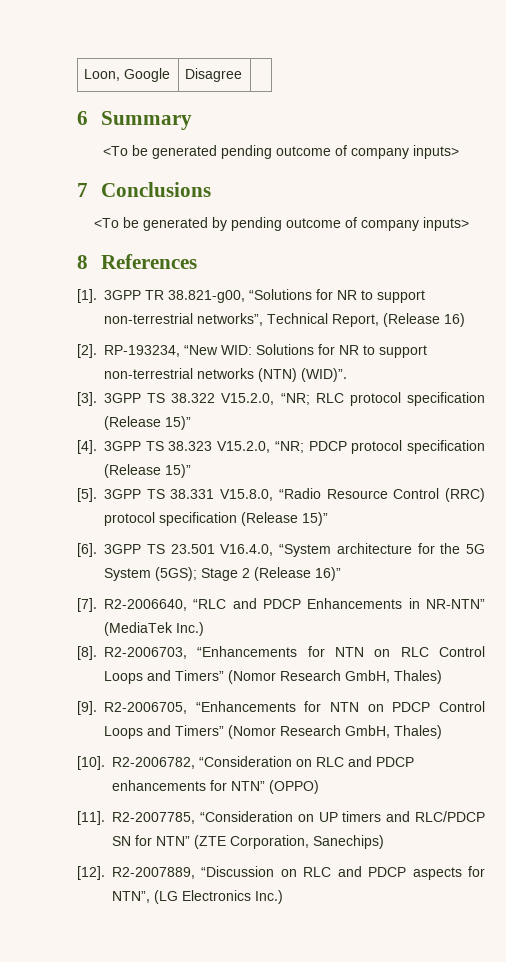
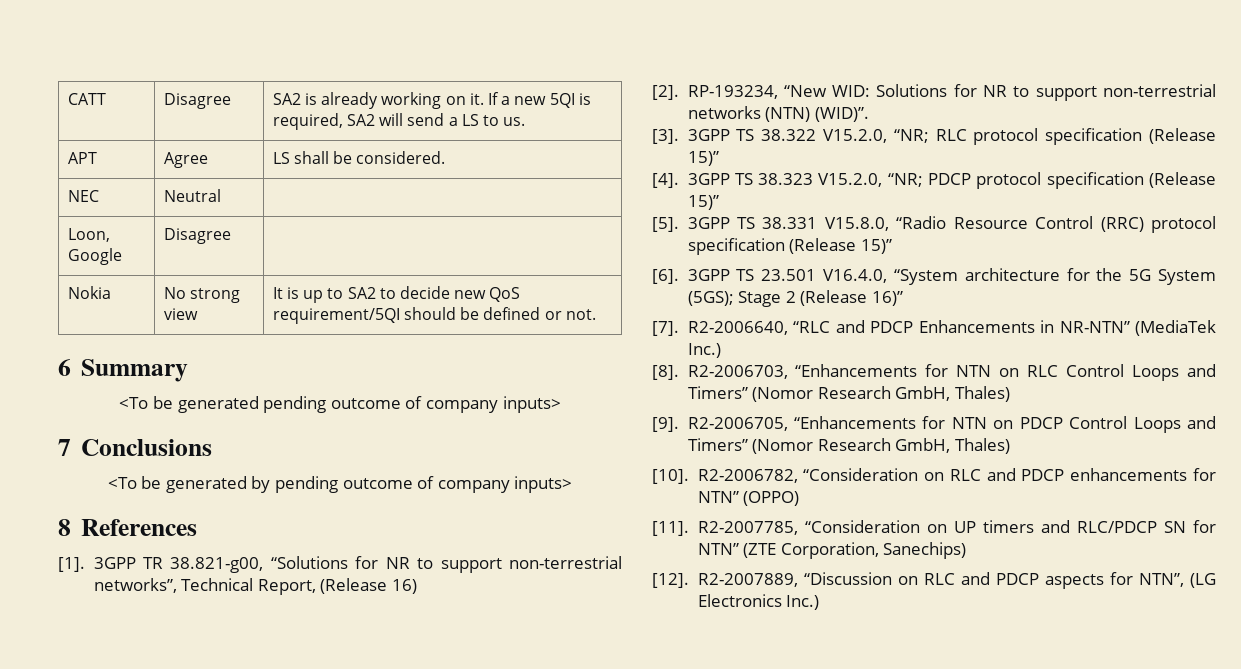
+ CATT | Disagree | SA2 is already working on it. If a new 5QI is required, SA2 will send a LS to us.
+ APT | Agree | LS shall be considered.
+ NEC | Neutral |
  Loon, Google | Disagree |
+ Nokia | No strong view | It is up to SA2 to decide new QoS requirement/5QI should be defined or not.

